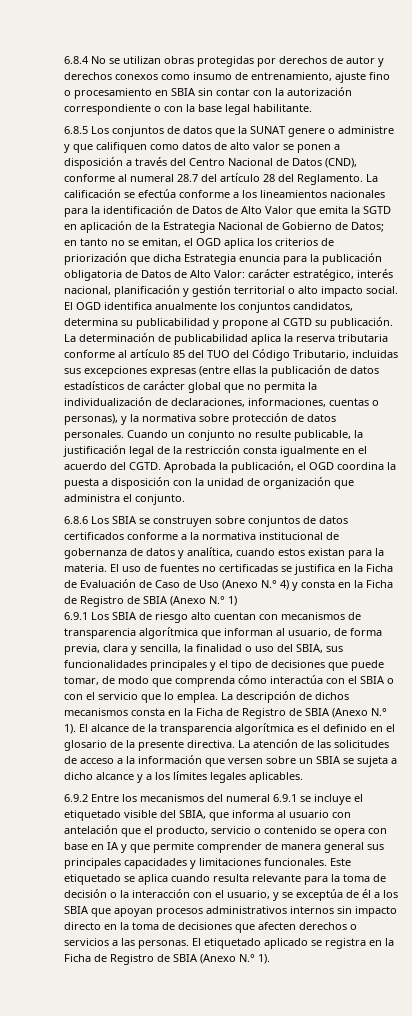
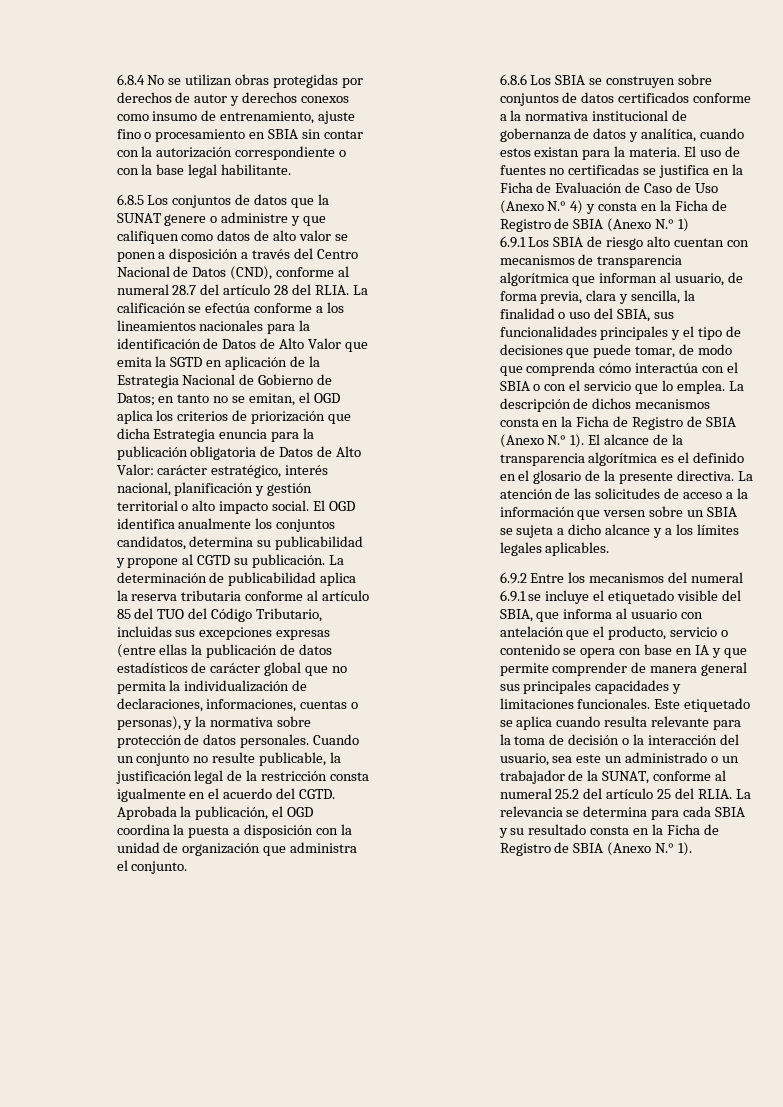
- 6.8.5 Los conjuntos de datos que la SUNAT genere o administre y que califiquen como datos de alto valor se ponen a disposición a través del Centro Nacional de Datos (CND), conforme al numeral 28.7 del artículo 28 del Reglamento.
+ 6.8.5 Los conjuntos de datos que la SUNAT genere o administre y que califiquen como datos de alto valor se ponen a disposición a través del Centro Nacional de Datos (CND), conforme al numeral 28.7 del artículo 28 del RLIA.
- Este etiquetado se aplica cuando resulta relevante para la toma de decisión o la interacción con el usuario, y se exceptúa de él a los SBIA que apoyan procesos administrativos internos sin impacto directo en la toma de decisiones que afecten derechos o servicios a las personas. El etiquetado aplicado se registra en la Ficha de Registro de SBIA (Anexo N.° 1).
+ Este etiquetado se aplica cuando resulta relevante para la toma de decisión o la interacción del usuario, sea este un administrado o un trabajador de la SUNAT, conforme al numeral 25.2 del artículo 25 del RLIA. La relevancia se determina para cada SBIA y su resultado consta en la Ficha de Registro de SBIA (Anexo N.° 1).

